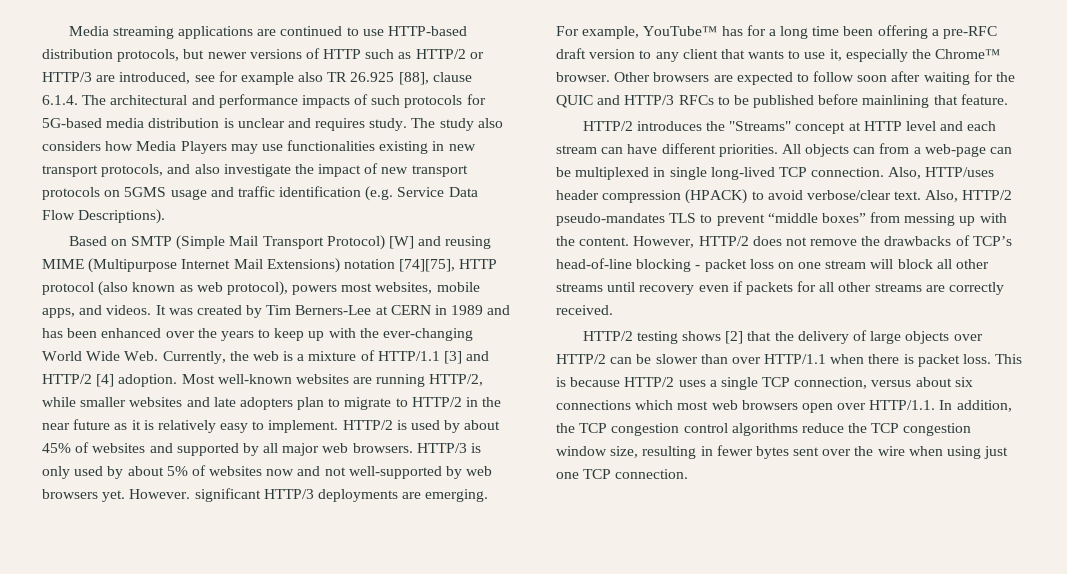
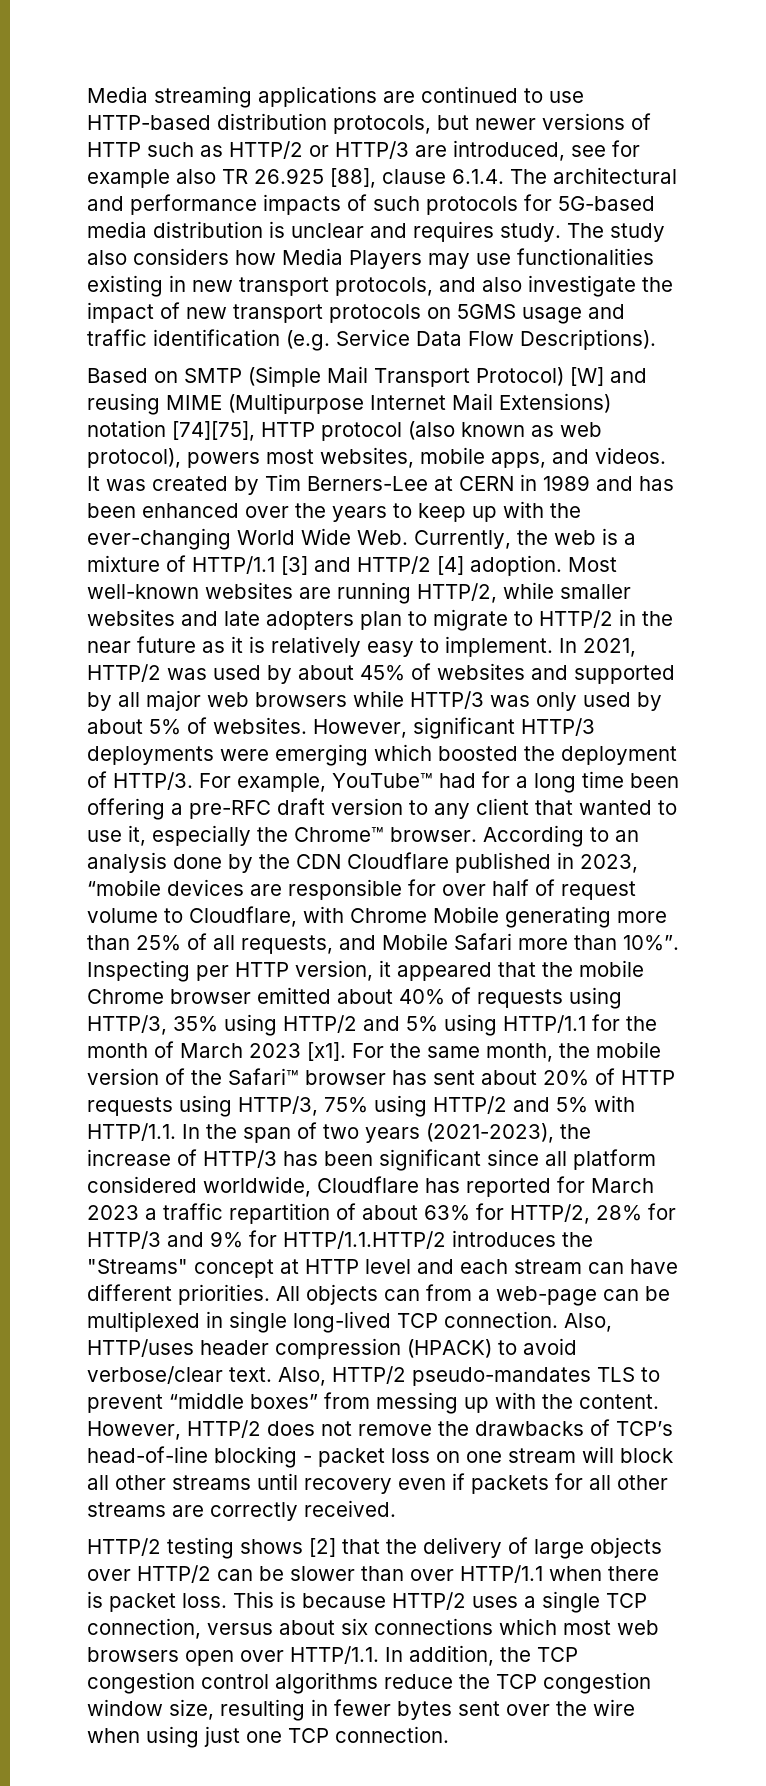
- HTTP/2 is used by about 45% of websites and supported by all major web browsers. HTTP/3 is only used by about 5% of websites now and not well-supported by web browsers yet. However. significant HTTP/3 deployments are emerging.
+ In 2021, HTTP/2 was used by about 45% of websites and supported by all major web browsers while HTTP/3 was only used by about 5% of websites. However, significant HTTP/3 deployments were emerging which boosted the deployment of HTTP/3.
- For example, YouTube™ has for a long time been offering a pre-RFC draft version to any client that wants to use it, especially the Chrome™ browser.
+ For example, YouTube™ had for a long time been offering a pre-RFC draft version to any client that wanted to use it, especially the Chrome™ browser.
- Other browsers are expected to follow soon after waiting for the QUIC and HTTP/3 RFCs to be published before mainlining that feature.
- HTTP/2 introduces the "Streams" concept at HTTP level and each stream can have different priorities.
+ According to an analysis done by the CDN Cloudflare published in 2023, “mobile devices are responsible for over half of request volume to Cloudflare, with Chrome Mobile generating more than 25% of all requests, and Mobile Safari more than 10%”. Inspecting per HTTP version, it appeared that the mobile Chrome browser emitted about 40% of requests using HTTP/3, 35% using HTTP/2 and 5% using HTTP/1.1 for the month of March 2023 [x1]. For the same month, the mobile version of the Safari™ browser has sent about 20% of HTTP requests using HTTP/3, 75% using HTTP/2 and 5% with HTTP/1.1. In the span of two years (2021-2023), the increase of HTTP/3 has been significant since all platform considered worldwide, Cloudflare has reported for March 2023 a traffic repartition of about 63% for HTTP/2, 28% for HTTP/3 and 9% for HTTP/1.1.HTTP/2 introduces the "Streams" concept at HTTP level and each stream can have different priorities.

